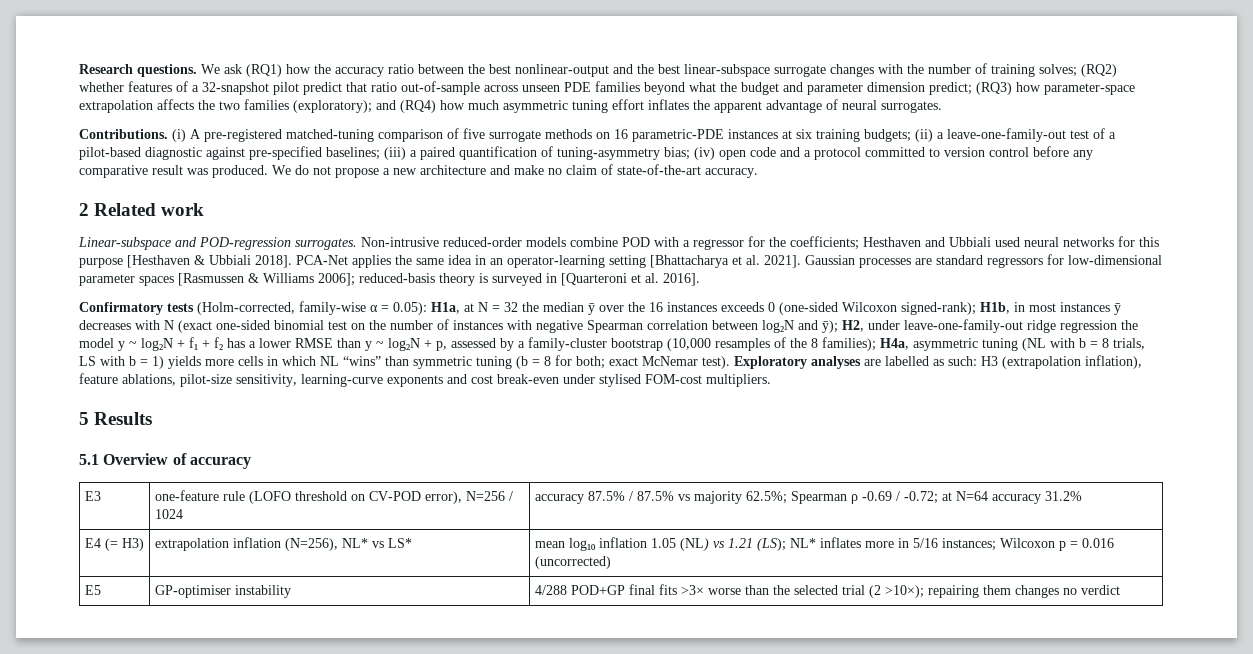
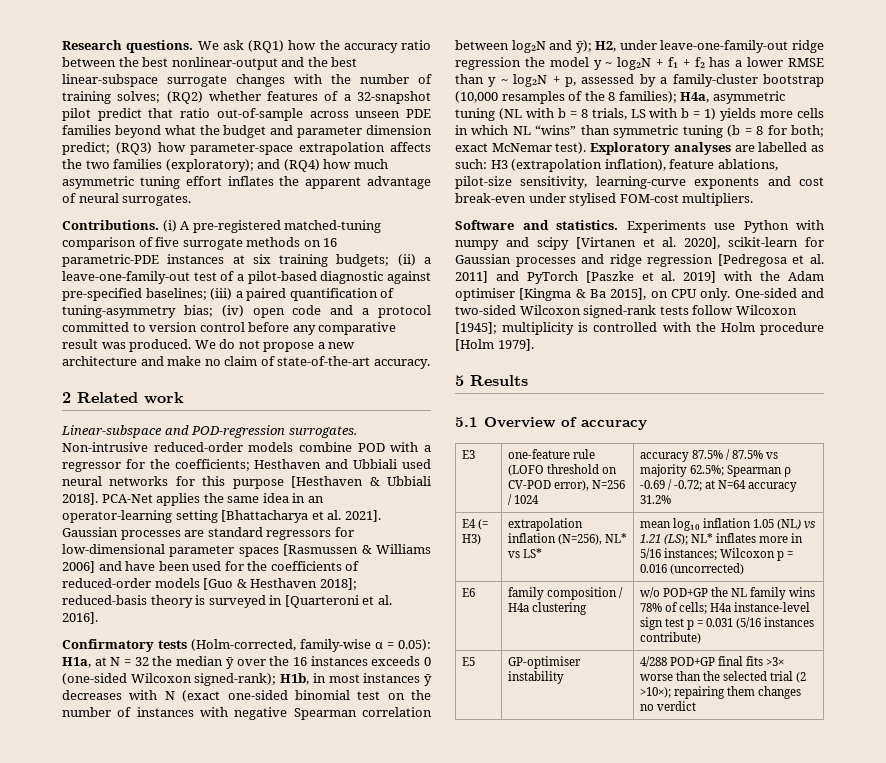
- Gaussian processes are standard regressors for low-dimensional parameter spaces [Rasmussen & Williams 2006]; reduced-basis theory is surveyed in [Quarteroni et al. 2016].
+ Gaussian processes are standard regressors for low-dimensional parameter spaces [Rasmussen & Williams 2006] and have been used for the coefficients of reduced-order models [Guo & Hesthaven 2018]; reduced-basis theory is surveyed in [Quarteroni et al. 2016].
+ Software and statistics. Experiments use Python with numpy and scipy [Virtanen et al. 2020], scikit-learn for Gaussian processes and ridge regression [Pedregosa et al. 2011] and PyTorch [Paszke et al. 2019] with the Adam optimiser [Kingma & Ba 2015], on CPU only. One-sided and two-sided Wilcoxon signed-rank tests follow Wilcoxon [1945]; multiplicity is controlled with the Holm procedure [Holm 1979].
+ E6 | family composition / H4a clustering | w/o POD+GP the NL family wins 78% of cells; H4a instance-level sign test p = 0.031 (5/16 instances contribute)

